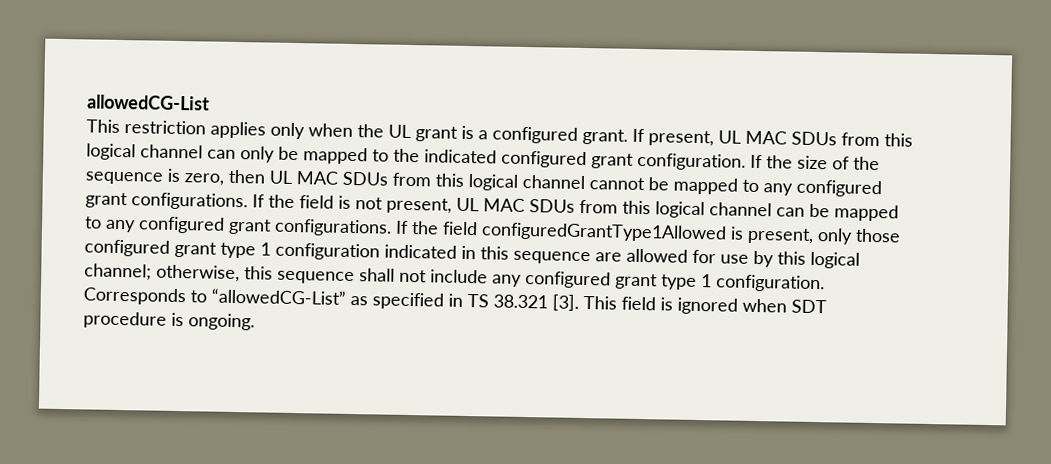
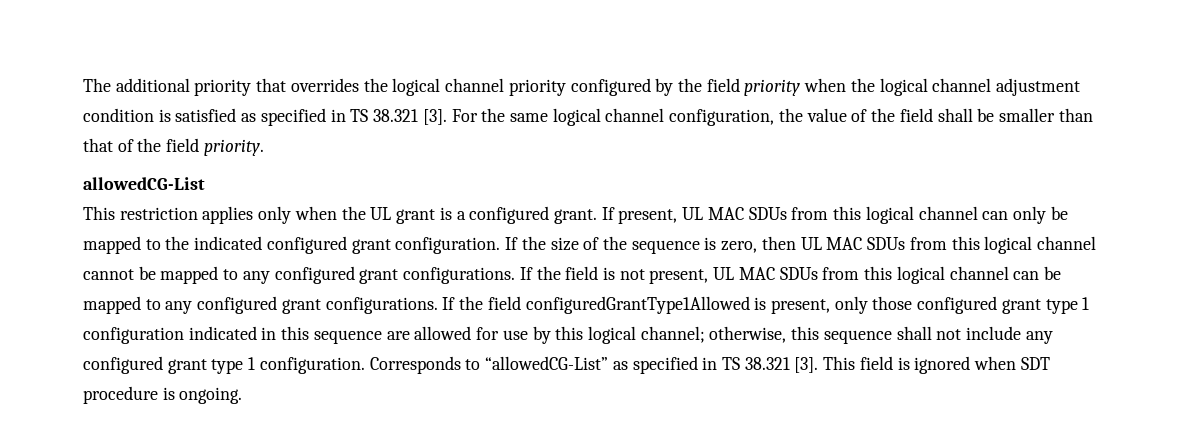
+ The additional priority that overrides the logical channel priority configured by the field priority when the logical channel adjustment condition is satisfied as specified in TS 38.321 [3]. For the same logical channel configuration, the value of the field shall be smaller than that of the field priority.

